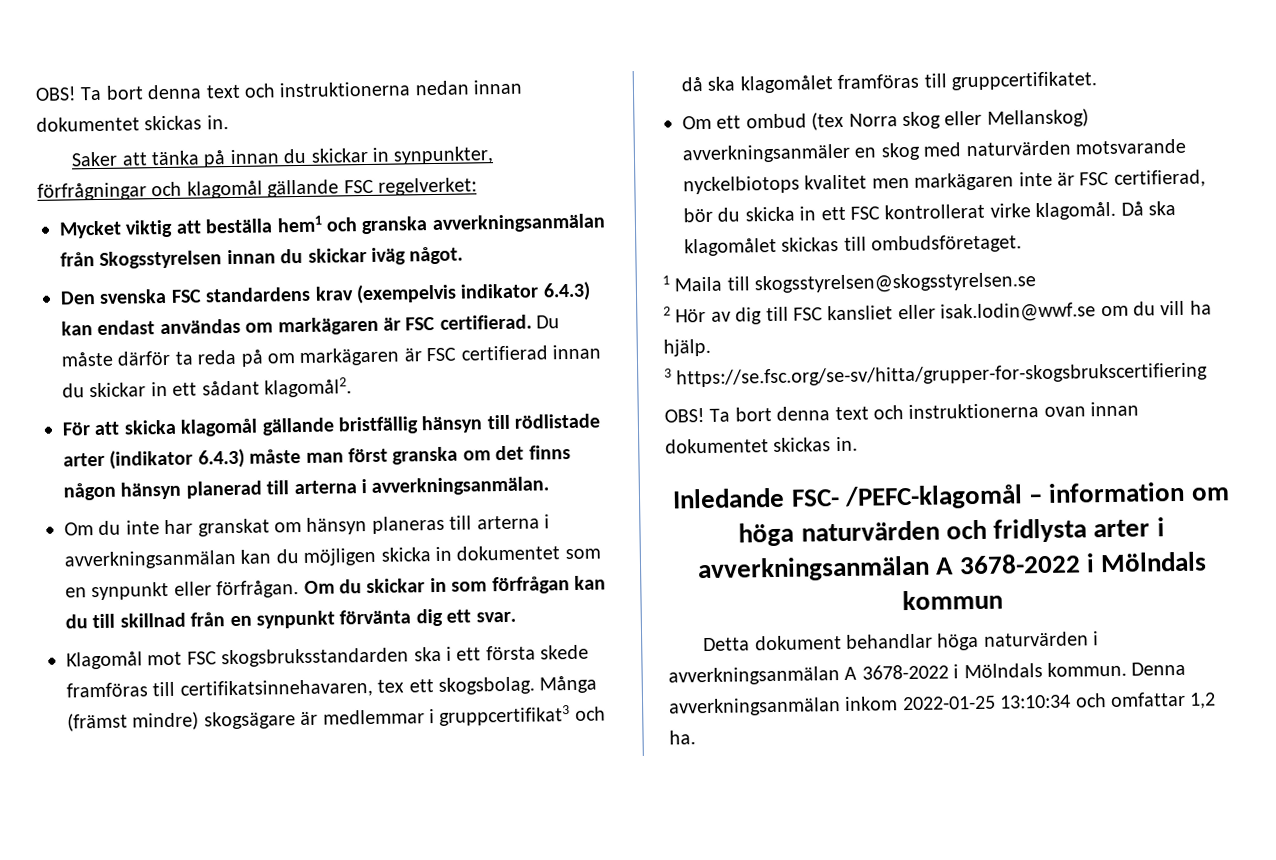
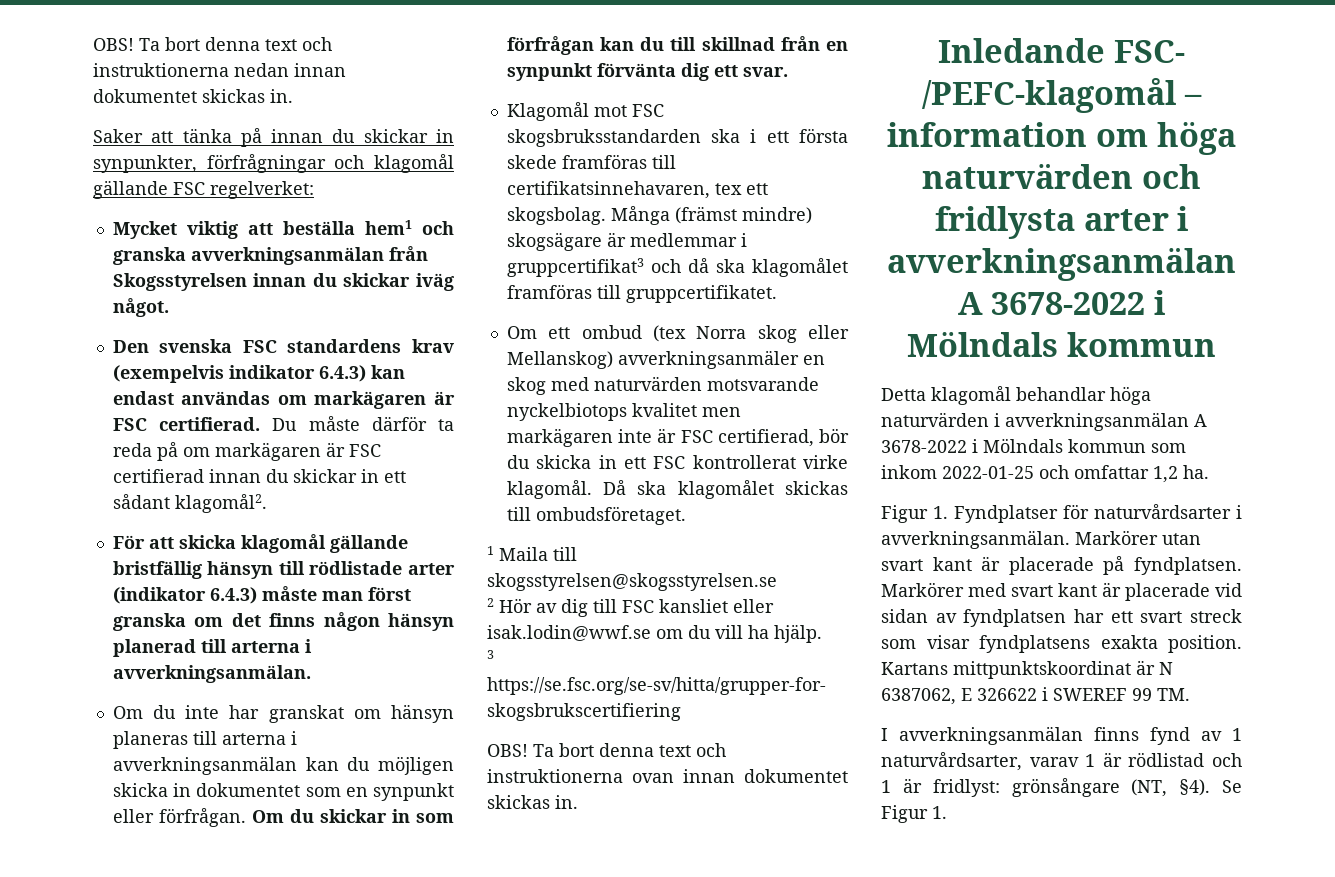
- Detta dokument behandlar höga naturvärden i avverkningsanmälan A 3678-2022 i Mölndals kommun. Denna avverkningsanmälan inkom 2022-01-25 13:10:34 och omfattar 1,2 ha.
+ Detta klagomål behandlar höga naturvärden i avverkningsanmälan A 3678-2022 i Mölndals kommun som inkom 2022-01-25 och omfattar 1,2 ha.
+ Figur 1. Fyndplatser för naturvårdsarter i avverkningsanmälan. Markörer utan svart kant är placerade på fyndplatsen. Markörer med svart kant är placerade vid sidan av fyndplatsen har ett svart streck som visar fyndplatsens exakta position. Kartans mittpunktskoordinat är N 6387062, E 326622 i SWEREF 99 TM.
+ I avverkningsanmälan finns fynd av 1 naturvårdsarter, varav 1 är rödlistad och 1 är fridlyst: grönsångare (NT, §4). Se Figur 1.

